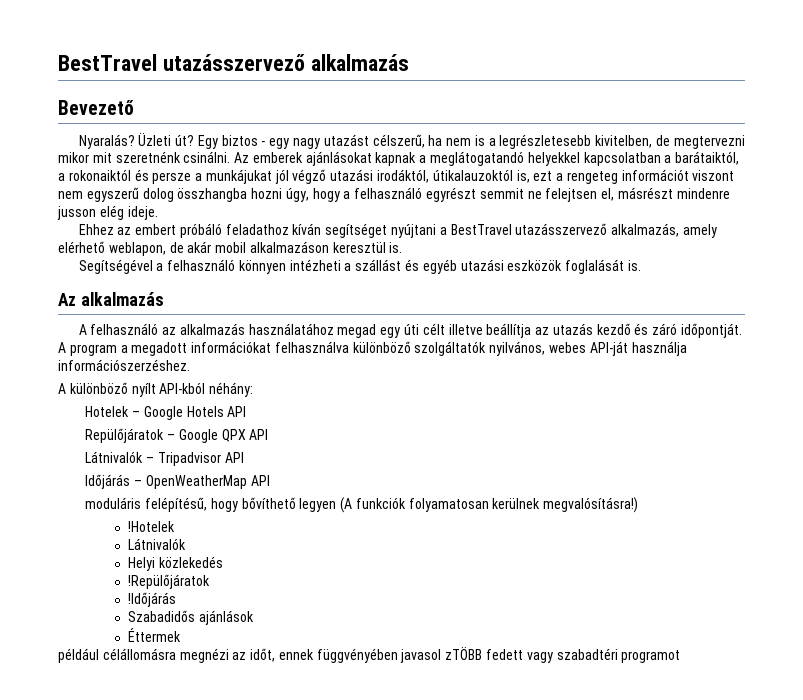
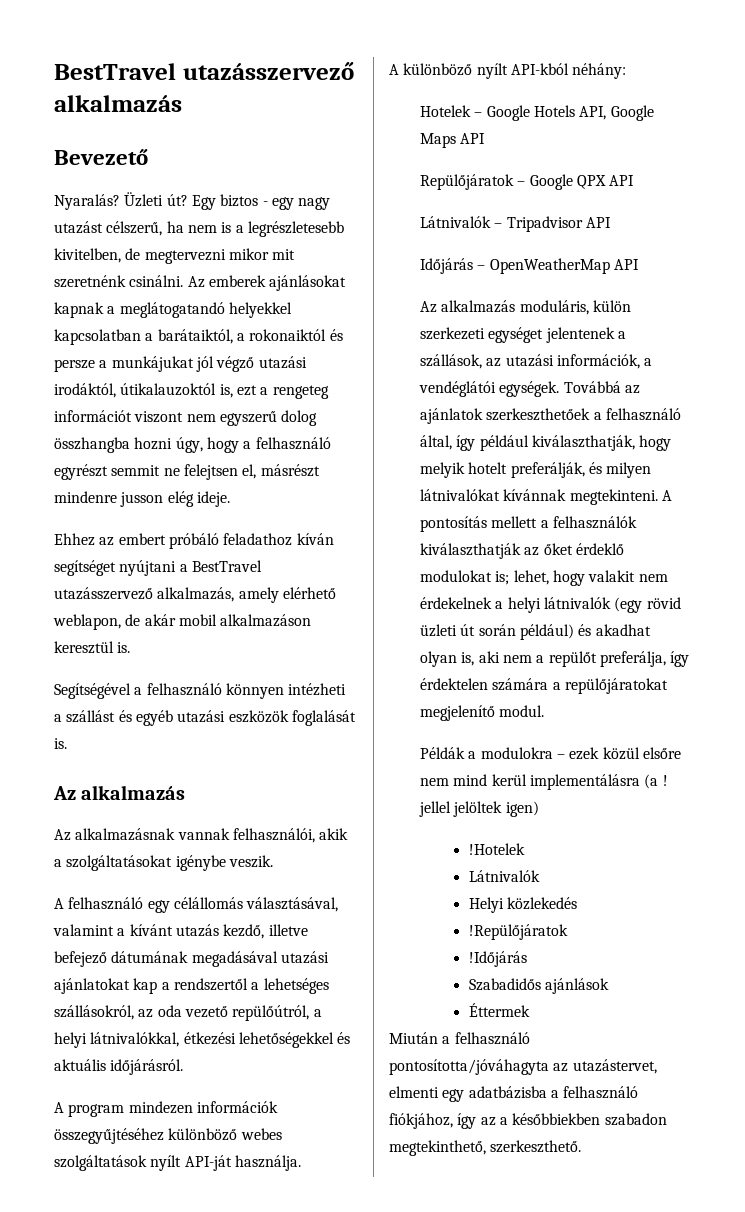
- A felhasználó az alkalmazás használatához megad egy úti célt illetve beállítja az utazás kezdő és záró időpontját. A program a megadott információkat felhasználva különböző szolgáltatók nyilvános, webes API-ját használja információszerzéshez.
+ Az alkalmazásnak vannak felhasználói, akik a szolgáltatásokat igénybe veszik.
+ A felhasználó egy célállomás választásával, valamint a kívánt utazás kezdő, illetve befejező dátumának megadásával utazási ajánlatokat kap a rendszertől a lehetséges szállásokról, az oda vezető repülőútról, a helyi látnivalókkal, étkezési lehetőségekkel és aktuális időjárásról.
+ A program mindezen információk összegyűjtéséhez különböző webes szolgáltatások nyílt API-ját használja.
- Hotelek – Google Hotels API
+ Hotelek – Google Hotels API, Google Maps API
- moduláris felépítésű, hogy bővíthető legyen (A funkciók folyamatosan kerülnek megvalósításra!)
+ Az alkalmazás moduláris, külön szerkezeti egységet jelentenek a szállások, az utazási információk, a vendéglátói egységek. Továbbá az ajánlatok szerkeszthetőek a felhasználó által, így például kiválaszthatják, hogy melyik hotelt preferálják, és milyen látnivalókat kívánnak megtekinteni. A pontosítás mellett a felhasználók kiválaszthatják az őket érdeklő modulokat is; lehet, hogy valakit nem érdekelnek a helyi látnivalók (egy rövid üzleti út során például) és akadhat olyan is, aki nem a repülőt preferálja, így érdektelen számára a repülőjáratokat megjelenítő modul.
+ Példák a modulokra – ezek közül elsőre nem mind kerül implementálásra (a ! jellel jelöltek igen)
- például célállomásra megnézi az időt, ennek függvényében javasol zTÖBB fedett vagy szabadtéri programot
+ Miután a felhasználó pontosította/jóváhagyta az utazástervet, elmenti egy adatbázisba a felhasználó fiókjához, így az a későbbiekben szabadon megtekinthető, szerkeszthető.

